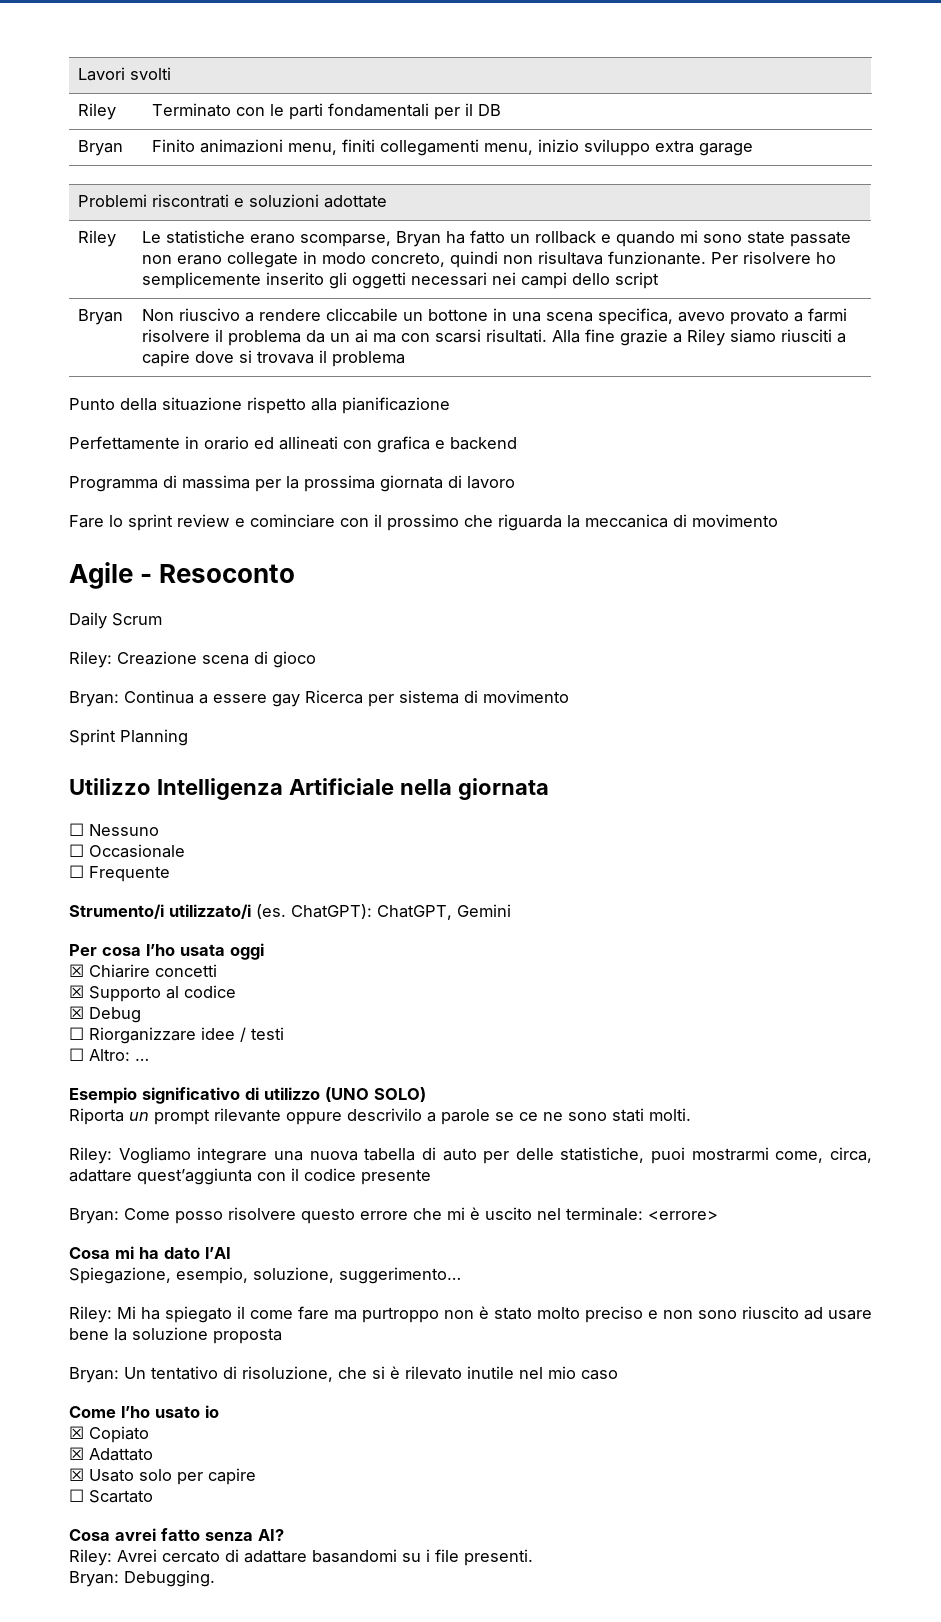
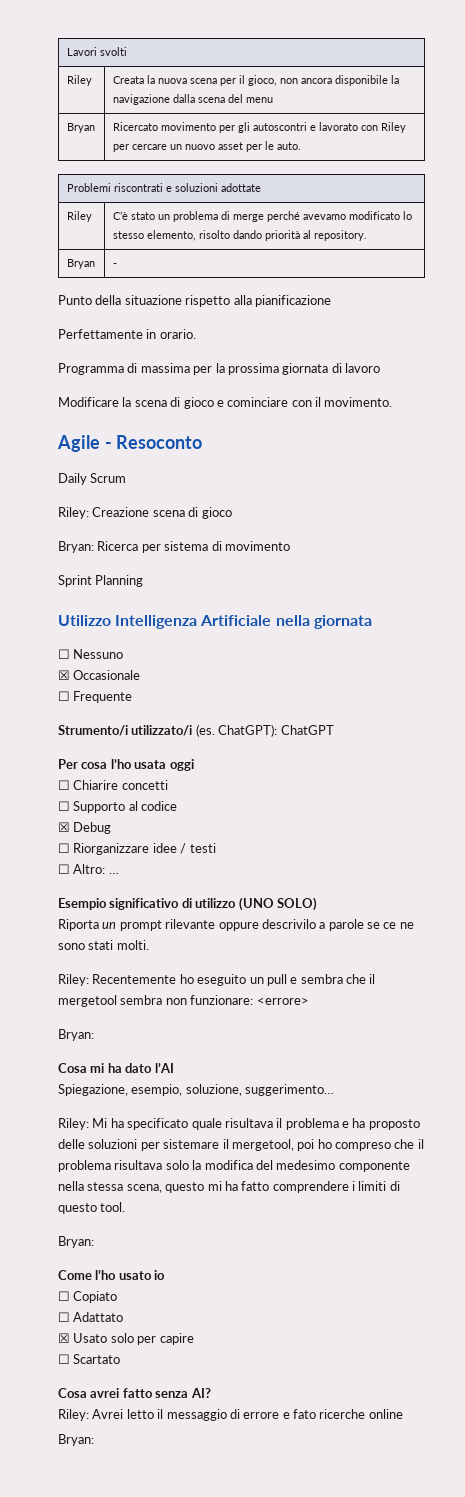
- Riley | Terminato con le parti fondamentali per il DB
- Bryan | Finito animazioni menu, finiti collegamenti menu, inizio sviluppo extra garage
+ Riley | Creata la nuova scena per il gioco, non ancora disponibile la navigazione dalla scena del menu
+ Bryan | Ricercato movimento per gli autoscontri e lavorato con Riley per cercare un nuovo asset per le auto.
- Riley | Le statistiche erano scomparse, Bryan ha fatto un rollback e quando mi sono state passate non erano collegate in modo concreto, quindi non risultava funzionante. Per risolvere ho semplicemente inserito gli oggetti necessari nei campi dello script
- Bryan | Non riuscivo a rendere cliccabile un bottone in una scena specifica, avevo provato a farmi risolvere il problema da un ai ma con scarsi risultati. Alla fine grazie a Riley siamo riusciti a capire dove si trovava il problema
+ Riley | C’è stato un problema di merge perché avevamo modificato lo stesso elemento, risolto dando priorità al repository.
+ Bryan | -
- Perfettamente in orario ed allineati con grafica e backend
+ Perfettamente in orario.
- Fare lo sprint review e cominciare con il prossimo che riguarda la meccanica di movimento
+ Modificare la scena di gioco e cominciare con il movimento.
- Bryan: Continua a essere gay Ricerca per sistema di movimento
+ Bryan: Ricerca per sistema di movimento
- ☐ Occasionale
+ ☒ Occasionale
- ChatGPT): ChatGPT, Gemini
+ ChatGPT): ChatGPT
- ☒ Chiarire concetti
+ ☐ Chiarire concetti
- ☒ Supporto al codice
+ ☐ Supporto al codice
- Riley: Vogliamo integrare una nuova tabella di auto per delle statistiche, puoi mostrarmi come, circa, adattare quest’aggiunta con il codice presente
- Bryan: Come posso risolvere questo errore che mi è uscito nel terminale: <errore>
+ Riley: Recentemente ho eseguito un pull e sembra che il mergetool sembra non funzionare: <errore>
+ Bryan:
- Riley: Mi ha spiegato il come fare ma purtroppo non è stato molto preciso e non sono riuscito ad usare bene la soluzione proposta
- Bryan: Un tentativo di risoluzione, che si è rilevato inutile nel mio caso
+ Riley: Mi ha specificato quale risultava il problema e ha proposto delle soluzioni per sistemare il mergetool, poi ho compreso che il problema risultava solo la modifica del medesimo componente nella stessa scena, questo mi ha fatto comprendere i limiti di questo tool.
+ Bryan:
- ☒ Copiato
+ ☐ Copiato
- ☒ Adattato
+ ☐ Adattato
- Riley: Avrei cercato di adattare basandomi su i file presenti.
- Bryan: Debugging.
+ Riley: Avrei letto il messaggio di errore e fato ricerche online
+ Bryan:

